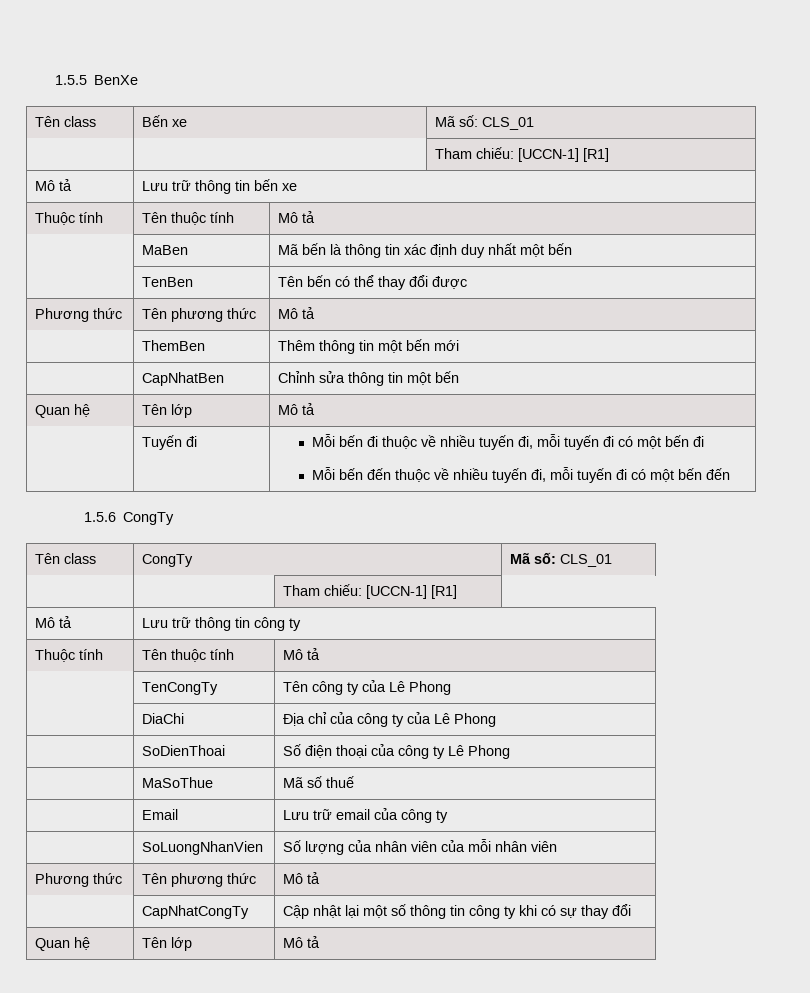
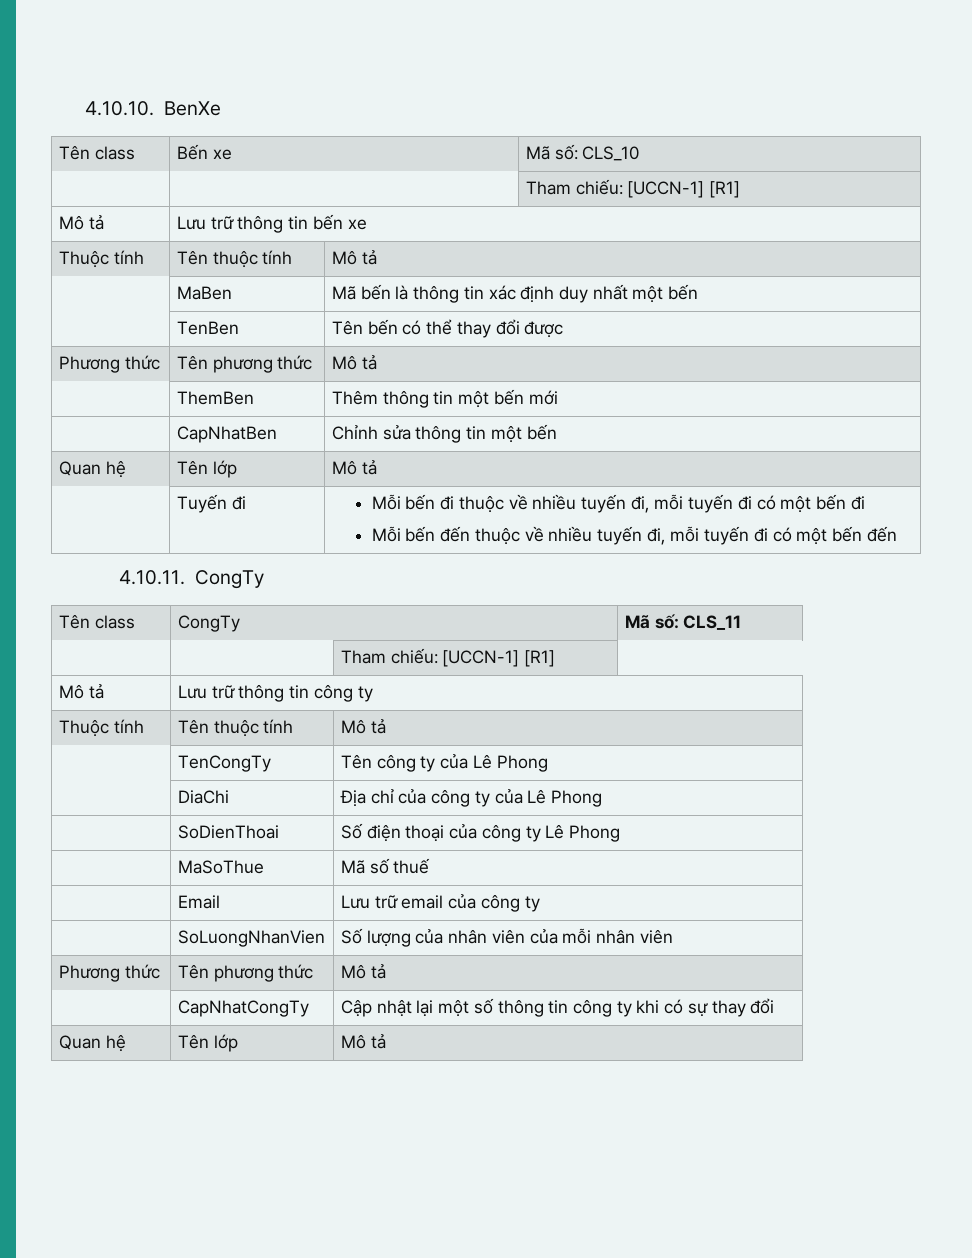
- 1.5.5 BenXe
+ 4.10.10. BenXe
- Tên class | Bến xe | Mã số: CLS_01
+ Tên class | Bến xe | Mã số: CLS_10
- 1.5.6 CongTy
+ 4.10.11. CongTy
- Tên class | CongTy | Mã số: CLS_01
+ Tên class | CongTy | Mã số: CLS_11

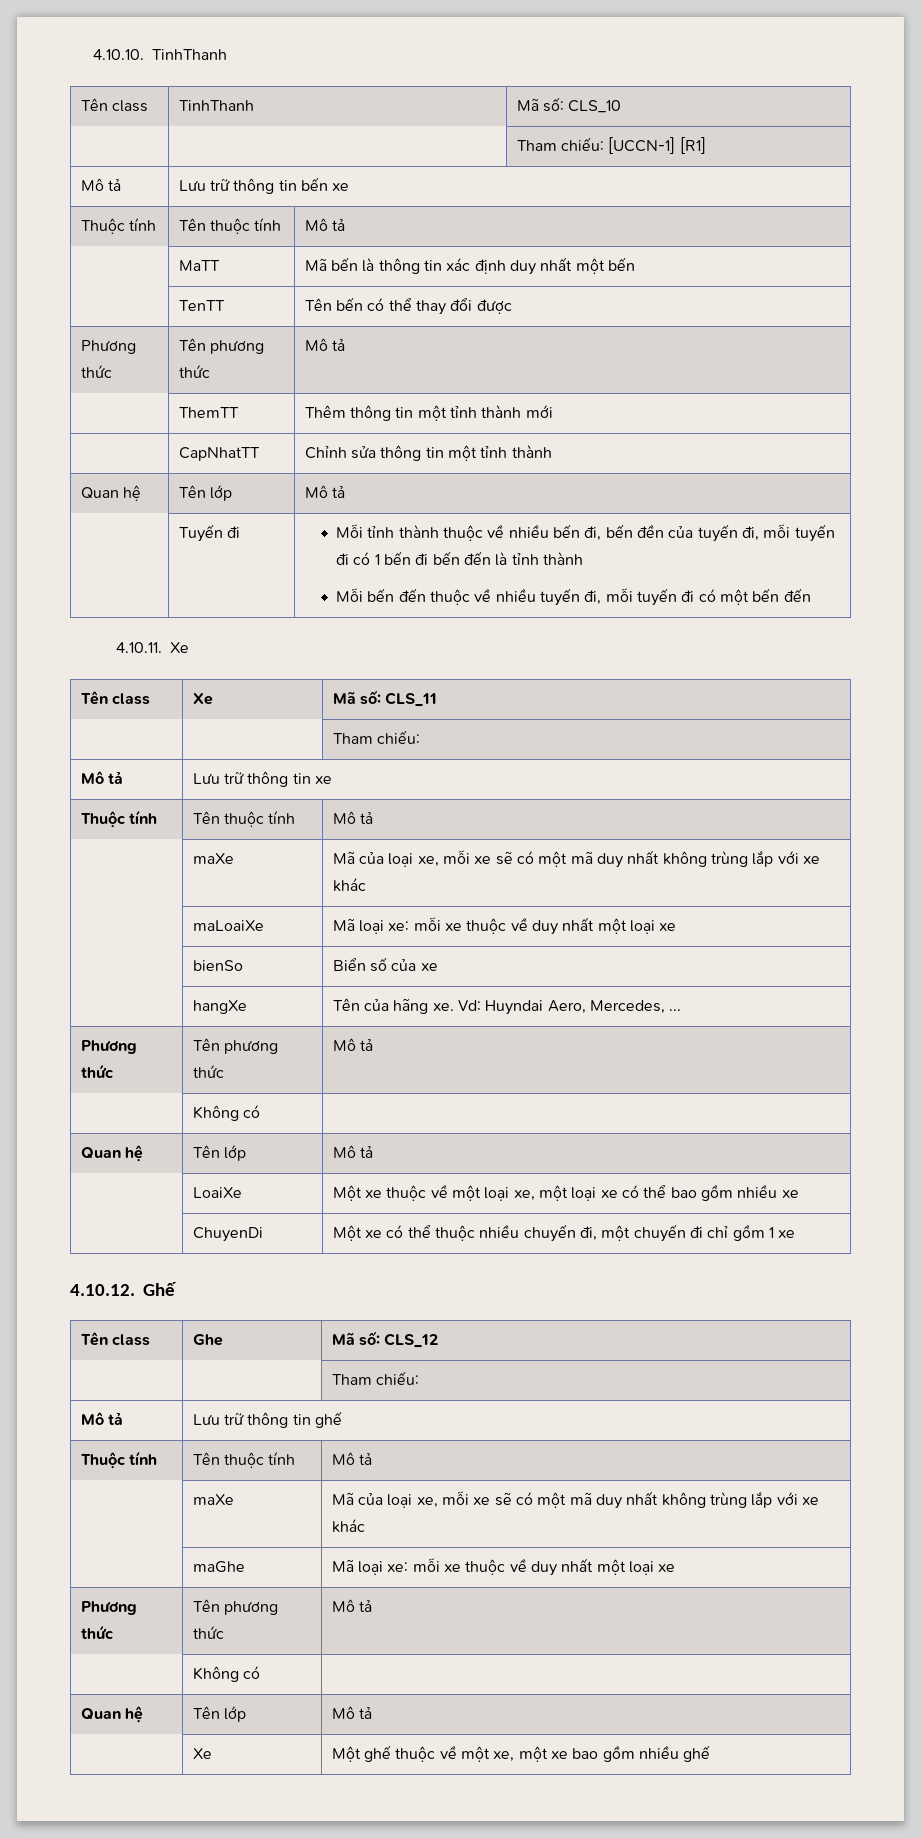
- 4.10.10. BenXe
- Tên class | Bến xe | Mã số: CLS_10
+ 4.10.10. TinhThanh
+ Tên class | TinhThanh | Mã số: CLS_10
- | MaBen | Mã bến là thông tin xác định duy nhất một bến
+ | MaTT | Mã bến là thông tin xác định duy nhất một bến
- | TenBen | Tên bến có thể thay đổi được
+ | TenTT | Tên bến có thể thay đổi được
- | ThemBen | Thêm thông tin một bến mới
+ | ThemTT | Thêm thông tin một tỉnh thành mới
- | CapNhatBen | Chỉnh sửa thông tin một bến
+ | CapNhatTT | Chỉnh sửa thông tin một tỉnh thành
- Mỗi bến đi thuộc về nhiều tuyến đi, mỗi tuyến đi có một bến đi
+ Mỗi tỉnh thành thuộc về nhiều bến đi, bến đền của tuyến đi, mỗi tuyến đi có 1 bến đi bến đến là tỉnh thành
- 4.10.11. CongTy
- Tên class | CongTy | Mã số: CLS_11
- | | Tham chiếu: [UCCN-1] [R1]
- Mô tả | Lưu trữ thông tin công ty
+ 4.10.11. Xe
+ Tên class | Xe | Mã số: CLS_11
+ | | Tham chiếu:
+ Mô tả | Lưu trữ thông tin xe
  Thuộc tính | Tên thuộc tính | Mô tả
- | TenCongTy | Tên công ty của Lê Phong
- | DiaChi | Địa chỉ của công ty của Lê Phong
- | SoDienThoai | Số điện thoại của công ty Lê Phong
- | MaSoThue | Mã số thuế
- | Email | Lưu trữ email của công ty
- | SoLuongNhanVien | Số lượng của nhân viên của mỗi nhân viên
+ | maXe | Mã của loại xe, mỗi xe sẽ có một mã duy nhất không trùng lắp với xe khác
+ | maLoaiXe | Mã loại xe: mỗi xe thuộc về duy nhất một loại xe
+ | bienSo | Biển số của xe
+ | hangXe | Tên của hãng xe. Vd: Huyndai Aero, Mercedes, ...
  Phương thức | Tên phương thức | Mô tả
- | CapNhatCongTy | Cập nhật lại một số thông tin công ty khi có sự thay đổi
+ | Không có |
  Quan hệ | Tên lớp | Mô tả
+ | LoaiXe | Một xe thuộc về một loại xe, một loại xe có thể bao gồm nhiều xe
+ | ChuyenDi | Một xe có thể thuộc nhiều chuyến đi, một chuyến đi chỉ gồm 1 xe
+ 4.10.12. Ghế
+ Tên class | Ghe | Mã số: CLS_12
+ | | Tham chiếu:
+ Mô tả | Lưu trữ thông tin ghế
+ Thuộc tính | Tên thuộc tính | Mô tả
+ | maXe | Mã của loại xe, mỗi xe sẽ có một mã duy nhất không trùng lắp với xe khác
+ | maGhe | Mã loại xe: mỗi xe thuộc về duy nhất một loại xe
+ Phương thức | Tên phương thức | Mô tả
+ | Không có |
+ Quan hệ | Tên lớp | Mô tả
+ | Xe | Một ghế thuộc về một xe, một xe bao gồm nhiều ghế

